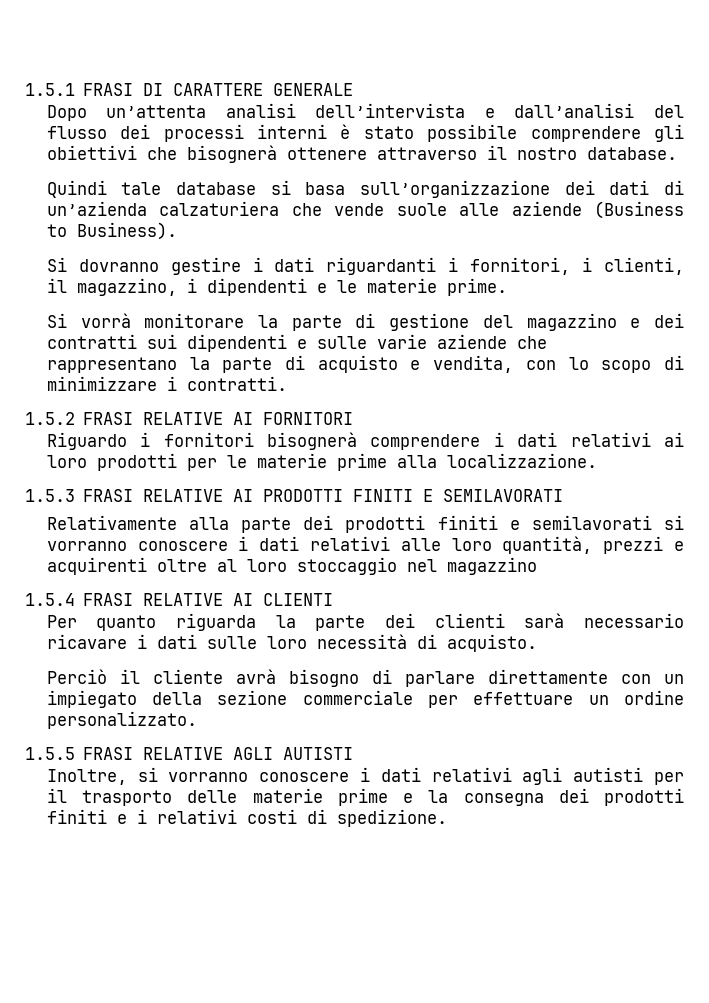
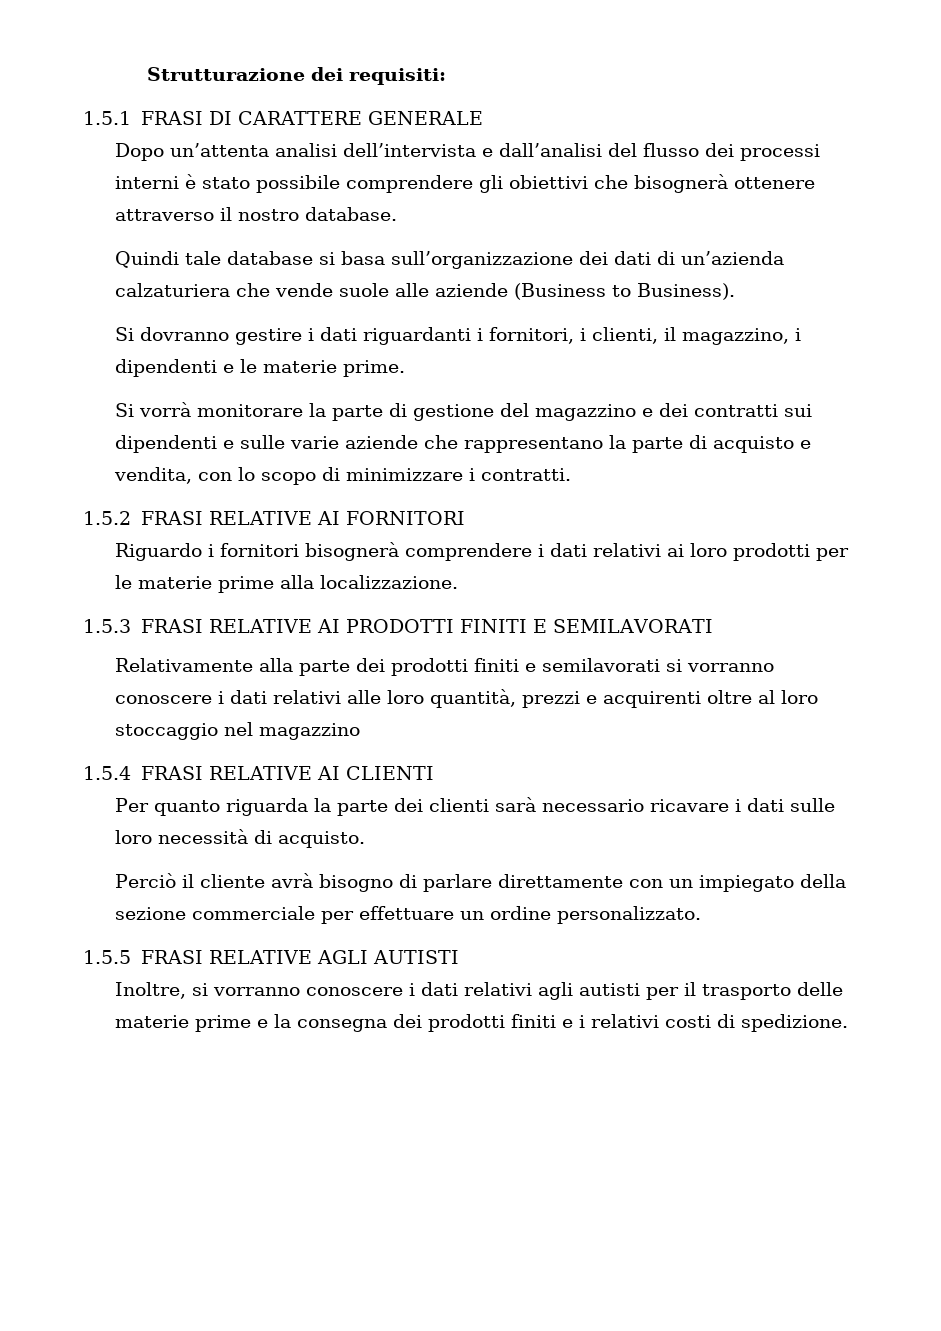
+ Strutturazione dei requisiti:

